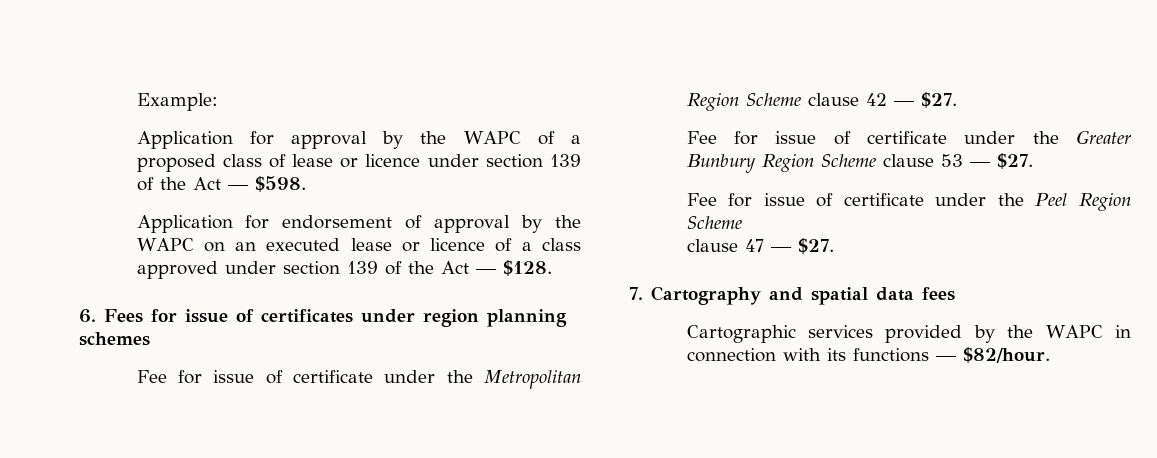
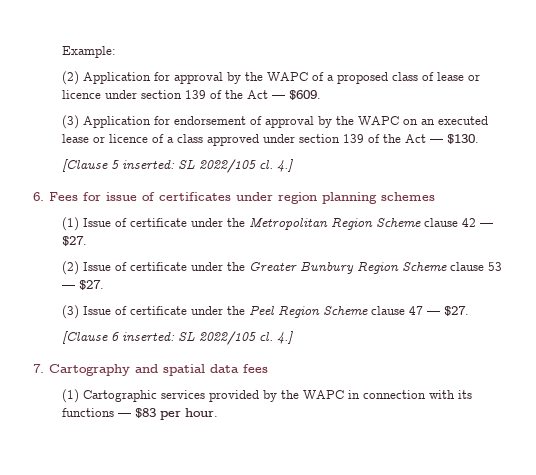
- Application for approval by the WAPC of a proposed class of lease or licence under section 139 of the Act — $598.
- Application for endorsement of approval by the WAPC on an executed lease or licence of a class approved under section 139 of the Act — $128.
+ (2) Application for approval by the WAPC of a proposed class of lease or licence under section 139 of the Act — $609.
+ (3) Application for endorsement of approval by the WAPC on an executed lease or licence of a class approved under section 139 of the Act — $130.
+ [Clause 5 inserted: SL 2022/105 cl. 4.]
- Fee for issue of certificate under the Metropolitan Region Scheme clause 42 — $27.
+ (1) Issue of certificate under the Metropolitan Region Scheme clause 42 — $27.
- Fee for issue of certificate under the Greater Bunbury Region Scheme clause 53 — $27.
+ (2) Issue of certificate under the Greater Bunbury Region Scheme clause 53 — $27.
- Fee for issue of certificate under the Peel Region Scheme
- clause 47 — $27.
+ (3) Issue of certificate under the Peel Region Scheme clause 47 — $27.
+ [Clause 6 inserted: SL 2022/105 cl. 4.]
- Cartographic services provided by the WAPC in connection with its functions — $82/hour.
+ (1) Cartographic services provided by the WAPC in connection with its functions — $83 per hour.

